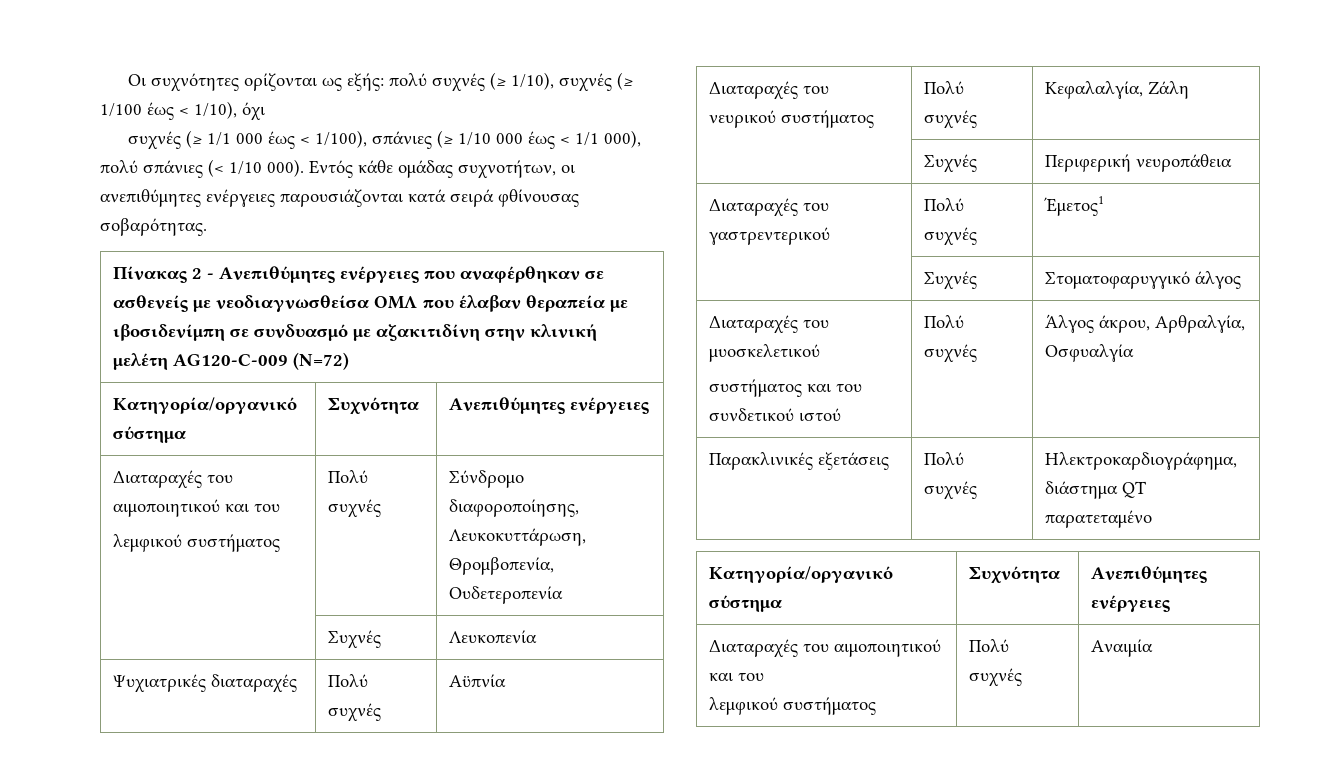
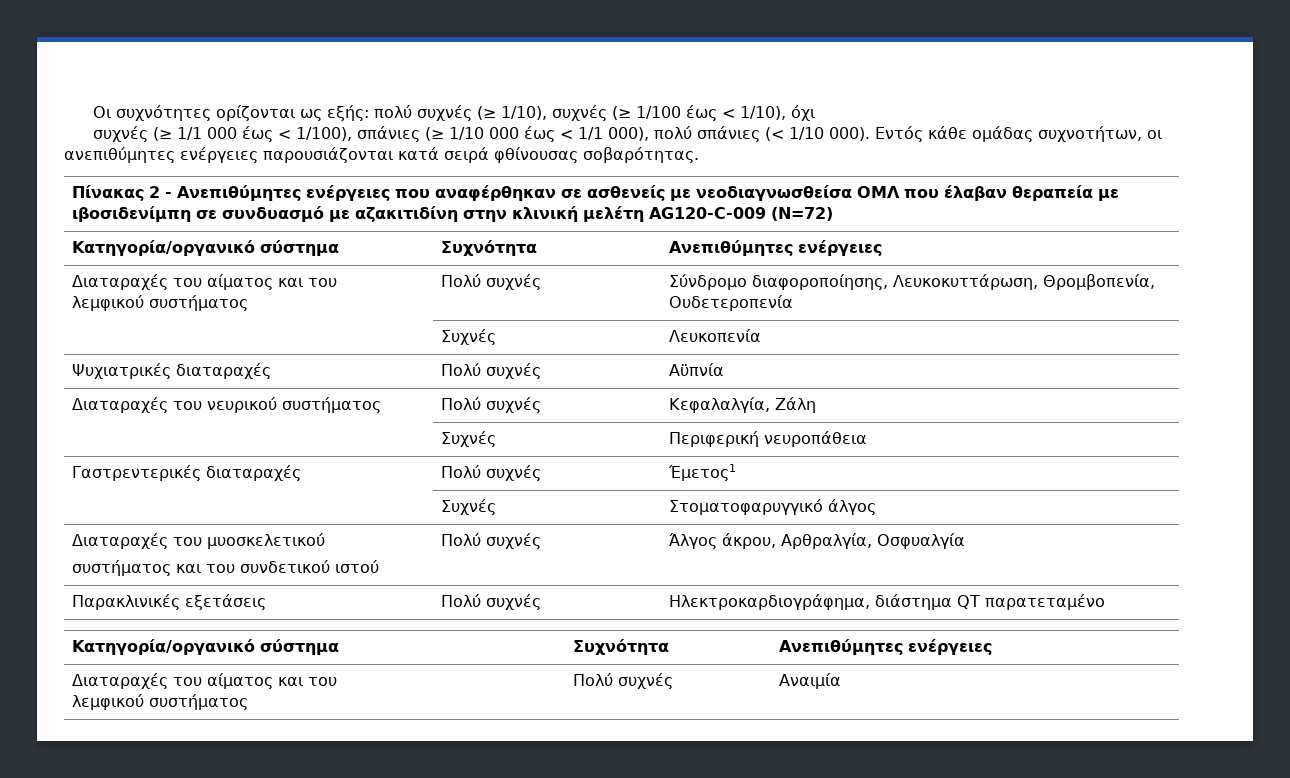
  Πίνακας 2 - Ανεπιθύμητες ενέργειες που αναφέρθηκαν σε ασθενείς με νεοδιαγνωσθείσα ΟΜΛ που έλαβαν θεραπεία με ιβοσιδενίμπη σε συνδυασμό με αζακιτιδίνη στην κλινική μελέτη AG120-C-009 (N=72)
  Kατηγορία/οργανικό σύστημα | Συχνότητα | Ανεπιθύμητες ενέργειες
- Διαταραχές του αιμοποιητικού και του
+ Διαταραχές του αίματος και του
- Διαταραχές του γαστρεντερικού | Πολύ συχνές | Έμετος1
+ Γαστρεντερικές διαταραχές | Πολύ συχνές | Έμετος1
  Παρακλινικές εξετάσεις | Πολύ συχνές | Ηλεκτροκαρδιογράφημα, διάστημα QT παρατεταμένο
  Kατηγορία/οργανικό σύστημα | Συχνότητα | Ανεπιθύμητες ενέργειες
- Διαταραχές του αιμοποιητικού και του
+ Διαταραχές του αίματος και του

